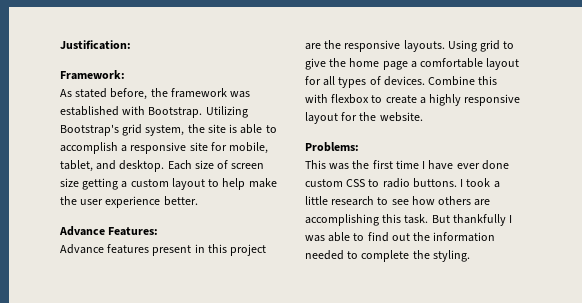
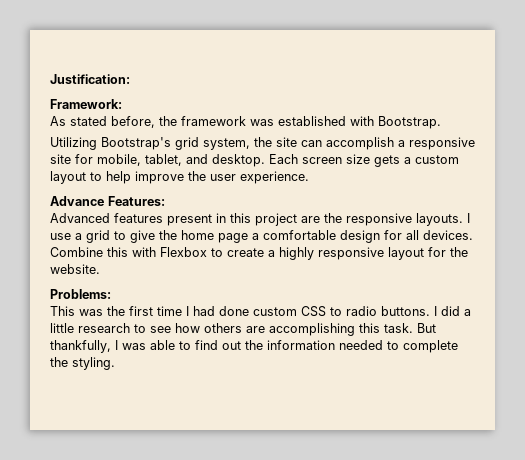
- As stated before, the framework was established with Bootstrap. Utilizing Bootstrap's grid system, the site is able to accomplish a responsive site for mobile, tablet, and desktop.
+ As stated before, the framework was established with Bootstrap.
+ Utilizing Bootstrap's grid system, the site can accomplish a responsive site for mobile, tablet, and desktop.
- Each size of screen size getting a custom layout to help make the user experience better.
+ Each screen size gets a custom layout to help improve the user experience.
- Advance features present in this project are the responsive layouts.
+ Advanced features present in this project are the responsive layouts.
- Using grid to give the home page a comfortable layout for all types of devices.
+ I use a grid to give the home page a comfortable design for all devices.
- Combine this with flexbox to create a highly responsive layout for the website.
+ Combine this with Flexbox to create a highly responsive layout for the website.
- This was the first time I have ever done custom CSS to radio buttons.
+ This was the first time I had done custom CSS to radio buttons.
- I took a little research to see how others are accomplishing this task.
+ I did a little research to see how others are accomplishing this task.
- But thankfully I was able to find out the information needed to complete the styling.
+ But thankfully, I was able to find out the information needed to complete the styling.

